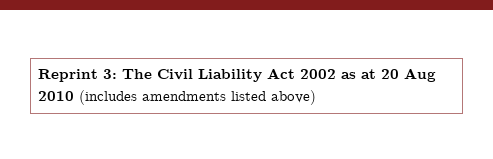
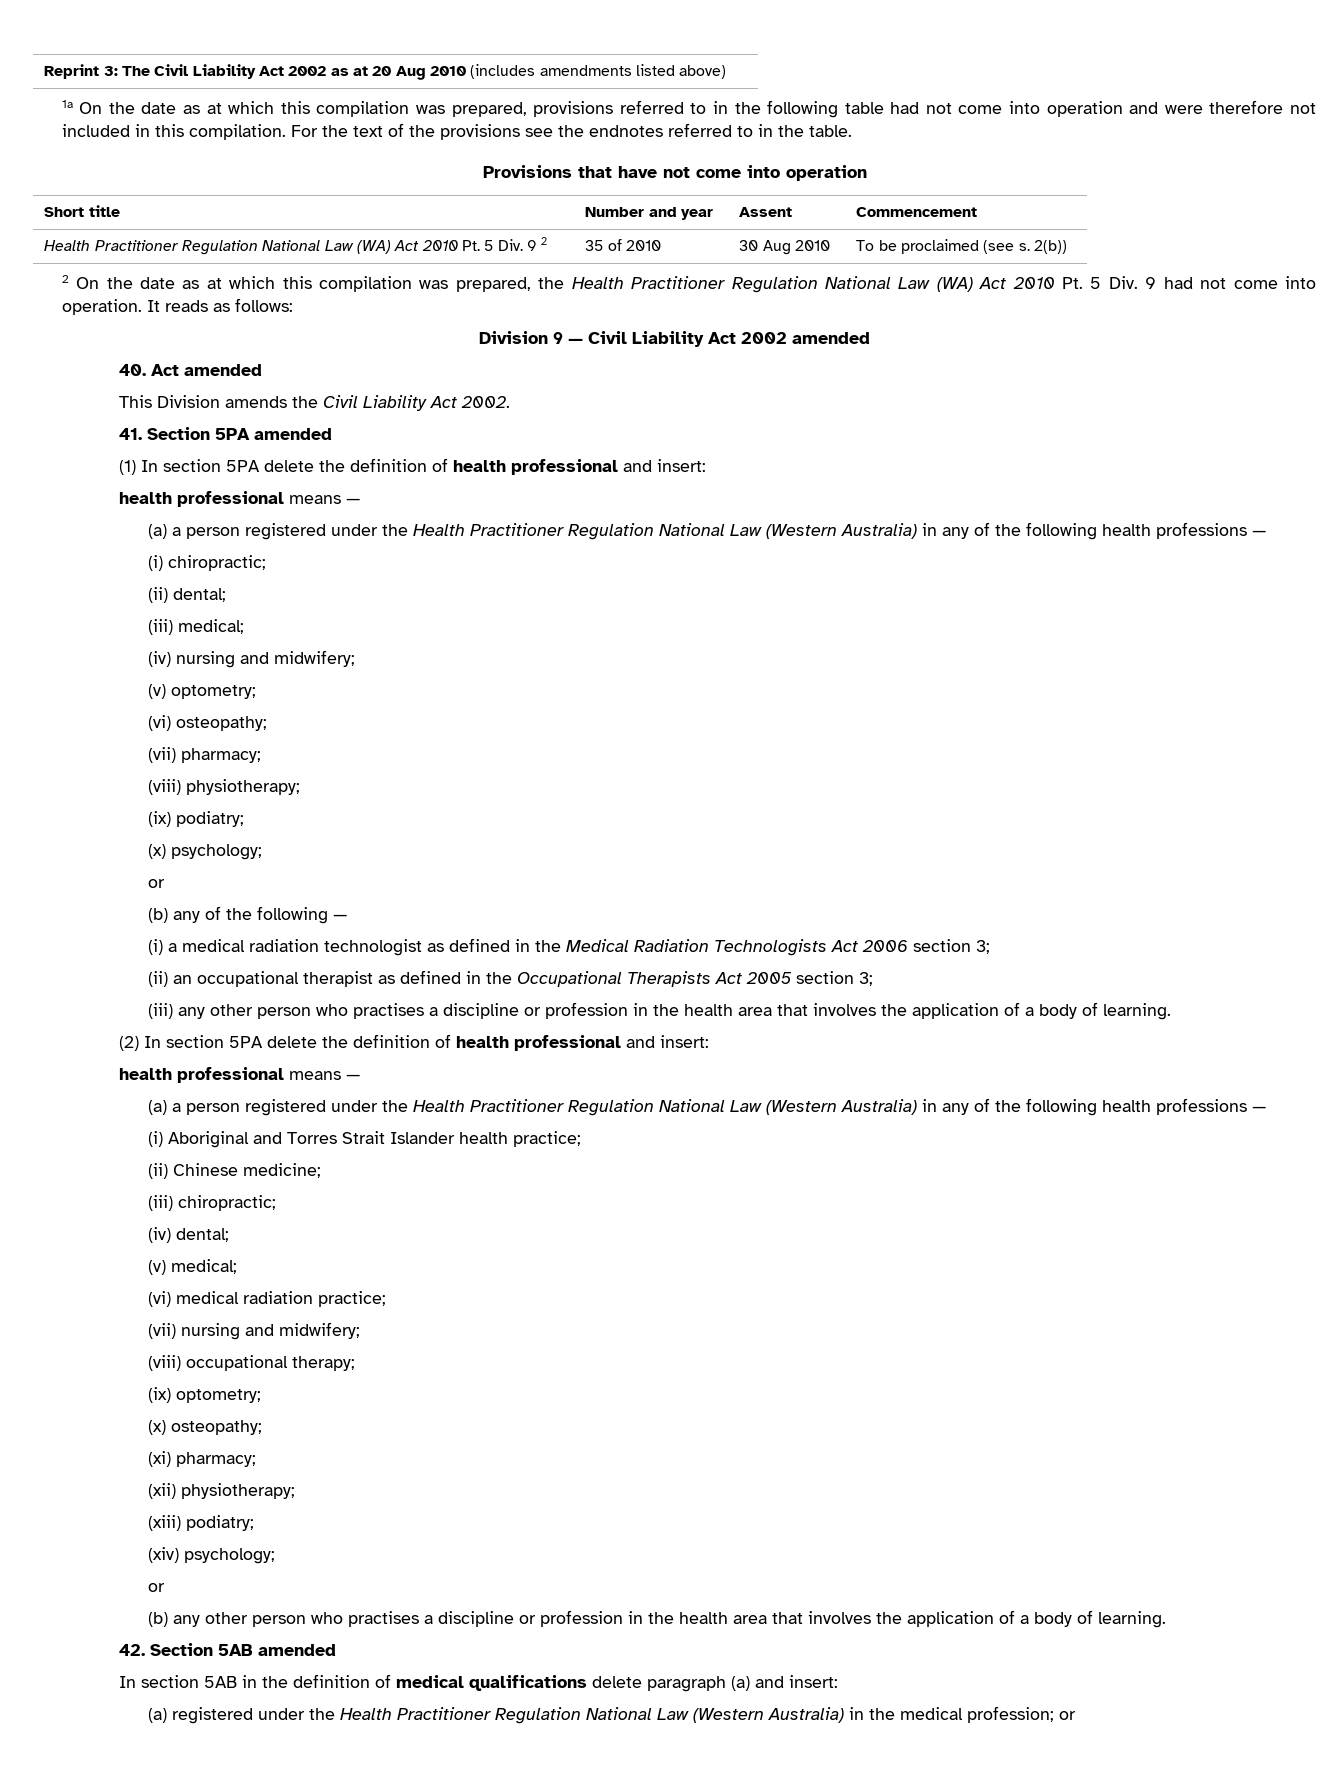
+ 1a On the date as at which this compilation was prepared, provisions referred to in the following table had not come into operation and were therefore not included in this compilation. For the text of the provisions see the endnotes referred to in the table.
+ Provisions that have not come into operation
+ Short title | Number and year | Assent | Commencement
+ Health Practitioner Regulation National Law (WA) Act 2010 Pt. 5 Div. 9 2 | 35 of 2010 | 30 Aug 2010 | To be proclaimed (see s. 2(b))
+ 2 On the date as at which this compilation was prepared, the Health Practitioner Regulation National Law (WA) Act 2010 Pt. 5 Div. 9 had not come into operation. It reads as follows:
+ Division 9 — Civil Liability Act 2002 amended
+ 40. Act amended
+ This Division amends the Civil Liability Act 2002.
+ 41. Section 5PA amended
+ (1) In section 5PA delete the definition of health professional and insert:
+ health professional means —
+ (a) a person registered under the Health Practitioner Regulation National Law (Western Australia) in any of the following health professions —
+ (i) chiropractic;
+ (ii) dental;
+ (iii) medical;
+ (iv) nursing and midwifery;
+ (v) optometry;
+ (vi) osteopathy;
+ (vii) pharmacy;
+ (viii) physiotherapy;
+ (ix) podiatry;
+ (x) psychology;
+ or
+ (b) any of the following —
+ (i) a medical radiation technologist as defined in the Medical Radiation Technologists Act 2006 section 3;
+ (ii) an occupational therapist as defined in the Occupational Therapists Act 2005 section 3;
+ (iii) any other person who practises a discipline or profession in the health area that involves the application of a body of learning.
+ (2) In section 5PA delete the definition of health professional and insert:
+ health professional means —
+ (a) a person registered under the Health Practitioner Regulation National Law (Western Australia) in any of the following health professions —
+ (i) Aboriginal and Torres Strait Islander health practice;
+ (ii) Chinese medicine;
+ (iii) chiropractic;
+ (iv) dental;
+ (v) medical;
+ (vi) medical radiation practice;
+ (vii) nursing and midwifery;
+ (viii) occupational therapy;
+ (ix) optometry;
+ (x) osteopathy;
+ (xi) pharmacy;
+ (xii) physiotherapy;
+ (xiii) podiatry;
+ (xiv) psychology;
+ or
+ (b) any other person who practises a discipline or profession in the health area that involves the application of a body of learning.
+ 42. Section 5AB amended
+ In section 5AB in the definition of medical qualifications delete paragraph (a) and insert:
+ (a) registered under the Health Practitioner Regulation National Law (Western Australia) in the medical profession; or

